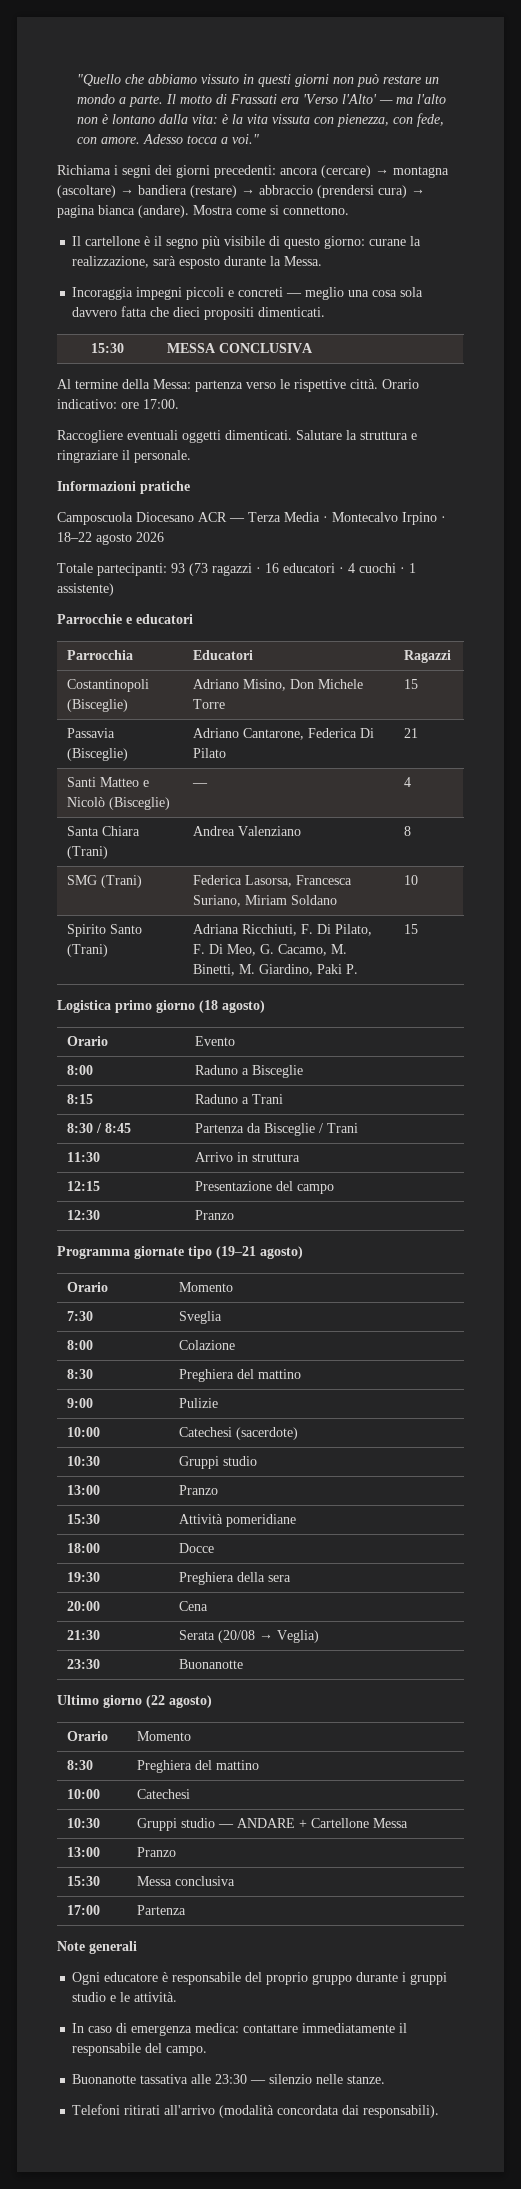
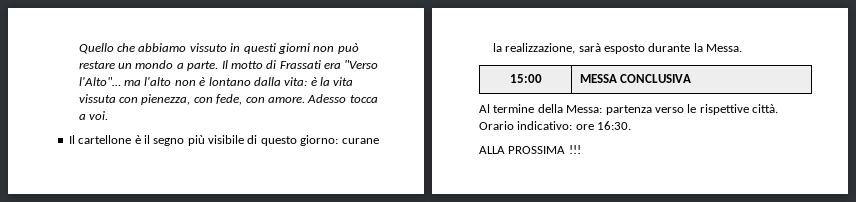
- "Quello che abbiamo vissuto in questi giorni non può restare un mondo a parte.
+ Quello che abbiamo vissuto in questi giorni non può restare un mondo a parte.
- Il motto di Frassati era 'Verso l'Alto' — ma l'alto non è lontano dalla vita: è la vita vissuta con pienezza, con fede, con amore.
+ Il motto di Frassati era "Verso l'Alto"… ma l'alto non è lontano dalla vita: è la vita vissuta con pienezza, con fede, con amore.
- Adesso tocca a voi."
- Richiama i segni dei giorni precedenti: ancora (cercare) → montagna (ascoltare) → bandiera (restare) → abbraccio (prendersi cura) → pagina bianca (andare). Mostra come si connettono.
+ Adesso tocca a voi.
- Incoraggia impegni piccoli e concreti — meglio una cosa sola davvero fatta che dieci propositi dimenticati.
- 15:30 | MESSA CONCLUSIVA
+ 15:00 | MESSA CONCLUSIVA
- Orario indicativo: ore 17:00.
- Raccogliere eventuali oggetti dimenticati. Salutare la struttura e ringraziare il personale.
- Informazioni pratiche
- Camposcuola Diocesano ACR — Terza Media · Montecalvo Irpino · 18–22 agosto 2026
- Totale partecipanti: 93 (73 ragazzi · 16 educatori · 4 cuochi · 1 assistente)
- Parrocchie e educatori
- Parrocchia | Educatori | Ragazzi
- Costantinopoli (Bisceglie) | Adriano Misino, Don Michele Torre | 15
- Passavia (Bisceglie) | Adriano Cantarone, Federica Di Pilato | 21
- Santi Matteo e Nicolò (Bisceglie) | — | 4
- Santa Chiara (Trani) | Andrea Valenziano | 8
- SMG (Trani) | Federica Lasorsa, Francesca Suriano, Miriam Soldano | 10
- Spirito Santo (Trani) | Adriana Ricchiuti, F. Di Pilato, F. Di Meo, G. Cacamo, M. Binetti, M. Giardino, Paki P. | 15
- Logistica primo giorno (18 agosto)
- Orario | Evento
- 8:00 | Raduno a Bisceglie
- 8:15 | Raduno a Trani
- 8:30 / 8:45 | Partenza da Bisceglie / Trani
- 11:30 | Arrivo in struttura
- 12:15 | Presentazione del campo
- 12:30 | Pranzo
- Programma giornate tipo (19–21 agosto)
- Orario | Momento
- 7:30 | Sveglia
- 8:00 | Colazione
- 8:30 | Preghiera del mattino
- 9:00 | Pulizie
- 10:00 | Catechesi (sacerdote)
- 10:30 | Gruppi studio
- 13:00 | Pranzo
- 15:30 | Attività pomeridiane
- 18:00 | Docce
- 19:30 | Preghiera della sera
- 20:00 | Cena
- 21:30 | Serata (20/08 → Veglia)
- 23:30 | Buonanotte
- Ultimo giorno (22 agosto)
- Orario | Momento
- 8:30 | Preghiera del mattino
- 10:00 | Catechesi
- 10:30 | Gruppi studio — ANDARE + Cartellone Messa
- 13:00 | Pranzo
- 15:30 | Messa conclusiva
- 17:00 | Partenza
- Note generali
- Ogni educatore è responsabile del proprio gruppo durante i gruppi studio e le attività.
- In caso di emergenza medica: contattare immediatamente il responsabile del campo.
- Buonanotte tassativa alle 23:30 — silenzio nelle stanze.
- Telefoni ritirati all'arrivo (modalità concordata dai responsabili).
+ Orario indicativo: ore 16:30.
+ ALLA PROSSIMA !!!

